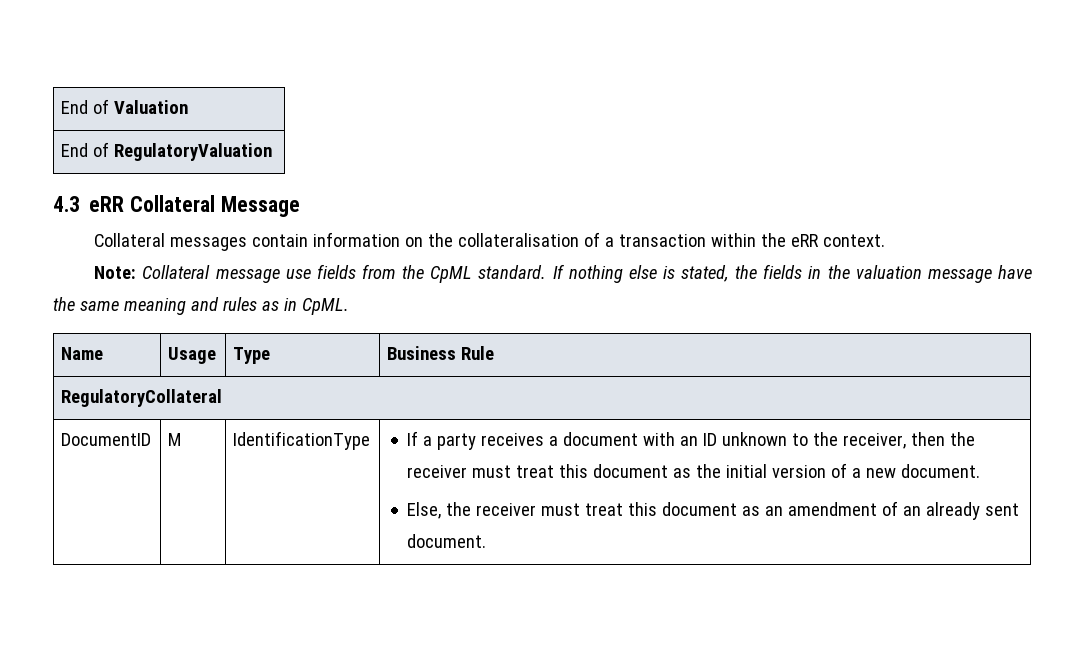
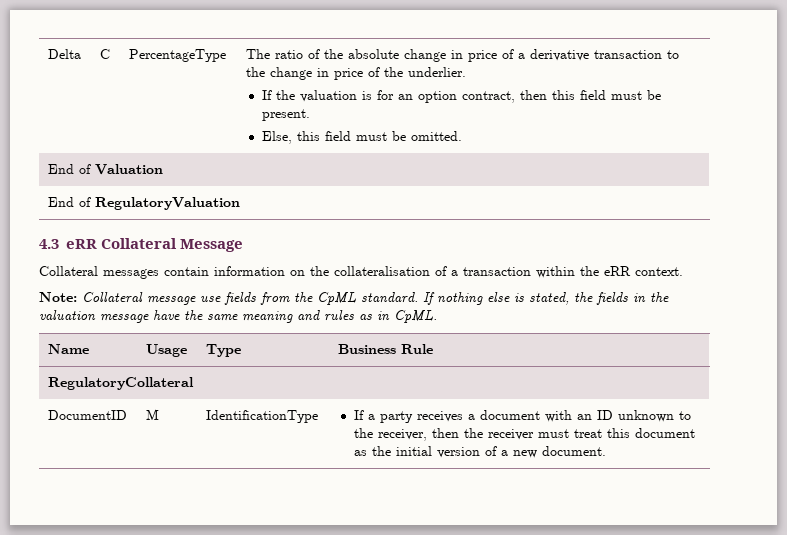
+ Delta | C | PercentageType | The ratio of the absolute change in price of a derivative transaction to the change in price of the underlier.
+ If the valuation is for an option contract, then this field must be present.
+ Else, this field must be omitted.
- Else, the receiver must treat this document as an amendment of an already sent document.

